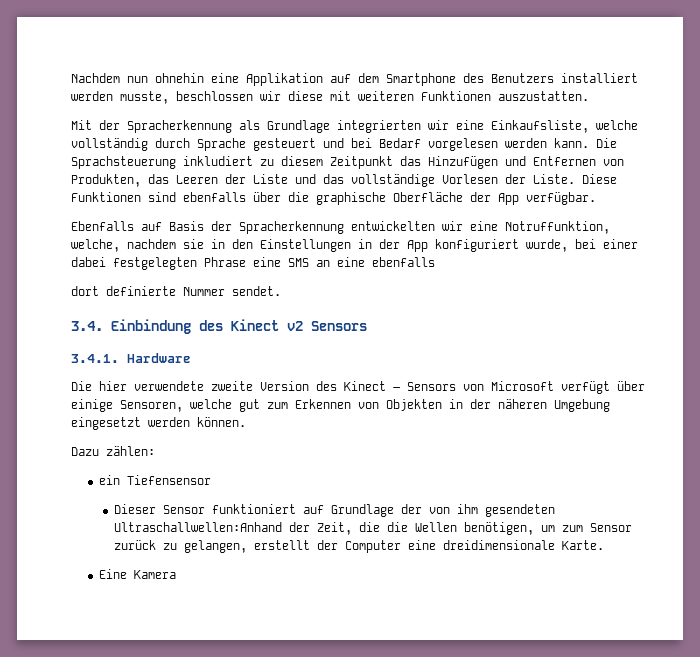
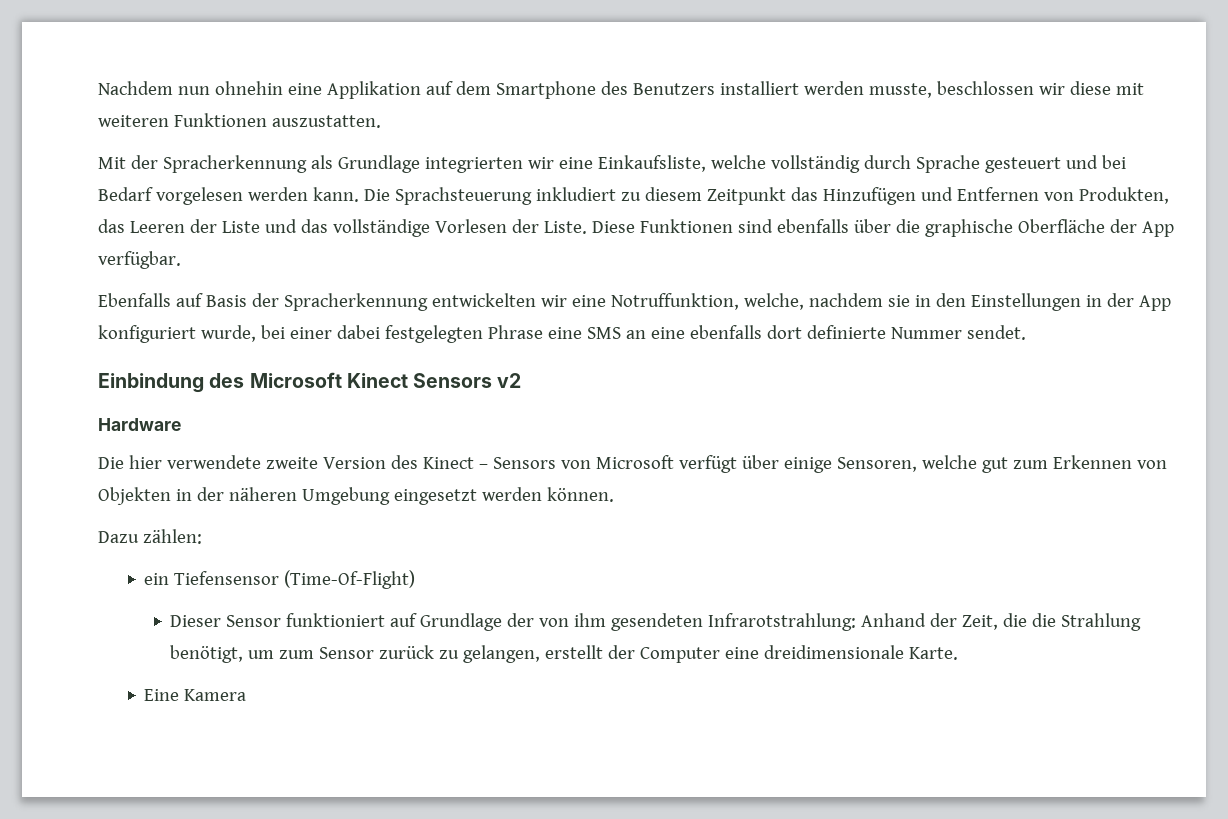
- Ebenfalls auf Basis der Spracherkennung entwickelten wir eine Notruffunktion, welche, nachdem sie in den Einstellungen in der App konfiguriert wurde, bei einer dabei festgelegten Phrase eine SMS an eine ebenfalls
- dort definierte Nummer sendet.
+ Ebenfalls auf Basis der Spracherkennung entwickelten wir eine Notruffunktion, welche, nachdem sie in den Einstellungen in der App konfiguriert wurde, bei einer dabei festgelegten Phrase eine SMS an eine ebenfalls dort definierte Nummer sendet.
- 3.4. Einbindung des Kinect v2 Sensors
- 3.4.1. Hardware
+ Einbindung des Microsoft Kinect Sensors v2
+ Hardware
- ein Tiefensensor
+ ein Tiefensensor (Time-Of-Flight)
- Dieser Sensor funktioniert auf Grundlage der von ihm gesendeten Ultraschallwellen:Anhand der Zeit, die die Wellen benötigen, um zum Sensor zurück zu gelangen, erstellt der Computer eine dreidimensionale Karte.
+ Dieser Sensor funktioniert auf Grundlage der von ihm gesendeten Infrarotstrahlung: Anhand der Zeit, die die Strahlung benötigt, um zum Sensor zurück zu gelangen, erstellt der Computer eine dreidimensionale Karte.

